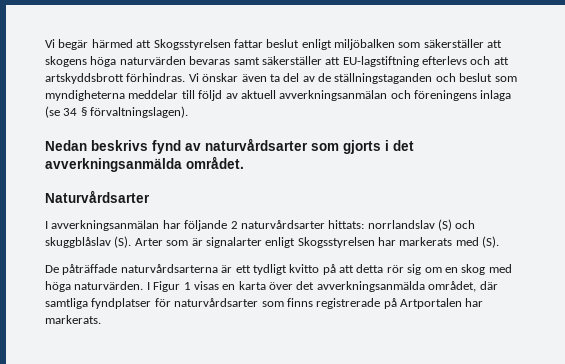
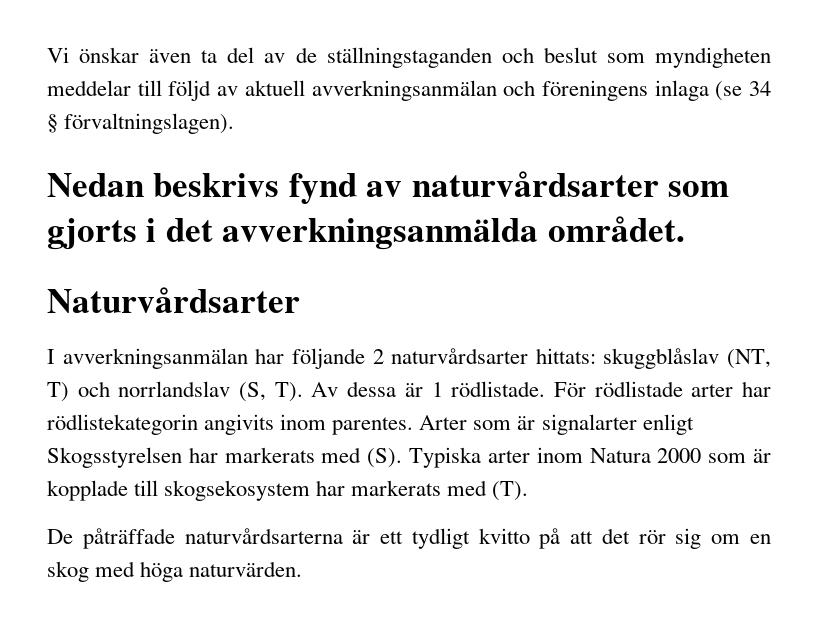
- Vi begär härmed att Skogsstyrelsen fattar beslut enligt miljöbalken som säkerställer att skogens höga naturvärden bevaras samt säkerställer att EU-lagstiftning efterlevs och att artskyddsbrott förhindras. Vi önskar även ta del av de ställningstaganden och beslut som myndigheterna meddelar till följd av aktuell avverkningsanmälan och föreningens inlaga (se 34 § förvaltningslagen).
+ Vi önskar även ta del av de ställningstaganden och beslut som myndigheten meddelar till följd av aktuell avverkningsanmälan och föreningens inlaga (se 34 § förvaltningslagen).
- I avverkningsanmälan har följande 2 naturvårdsarter hittats: norrlandslav (S) och skuggblåslav (S). Arter som är signalarter enligt Skogsstyrelsen har markerats med (S).
+ I avverkningsanmälan har följande 2 naturvårdsarter hittats: skuggblåslav (NT, T) och norrlandslav (S, T). Av dessa är 1 rödlistade. För rödlistade arter har rödlistekategorin angivits inom parentes. Arter som är signalarter enligt Skogsstyrelsen har markerats med (S). Typiska arter inom Natura 2000 som är kopplade till skogsekosystem har markerats med (T).
- De påträffade naturvårdsarterna är ett tydligt kvitto på att detta rör sig om en skog med höga naturvärden. I Figur 1 visas en karta över det avverkningsanmälda området, där samtliga fyndplatser för naturvårdsarter som finns registrerade på Artportalen har markerats.
+ De påträffade naturvårdsarterna är ett tydligt kvitto på att det rör sig om en skog med höga naturvärden.

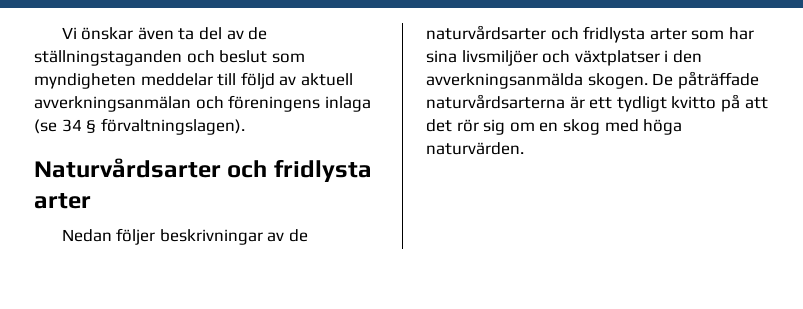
- Nedan beskrivs fynd av naturvårdsarter som gjorts i det avverkningsanmälda området.
- Naturvårdsarter
- I avverkningsanmälan har följande 2 naturvårdsarter hittats: skuggblåslav (NT, T) och norrlandslav (S, T). Av dessa är 1 rödlistade. För rödlistade arter har rödlistekategorin angivits inom parentes. Arter som är signalarter enligt Skogsstyrelsen har markerats med (S). Typiska arter inom Natura 2000 som är kopplade till skogsekosystem har markerats med (T).
- De påträffade naturvårdsarterna är ett tydligt kvitto på att det rör sig om en skog med höga naturvärden.
+ Naturvårdsarter och fridlysta arter
+ Nedan följer beskrivningar av de naturvårdsarter och fridlysta arter som har sina livsmiljöer och växtplatser i den avverkningsanmälda skogen. De påträffade naturvårdsarterna är ett tydligt kvitto på att det rör sig om en skog med höga naturvärden.

